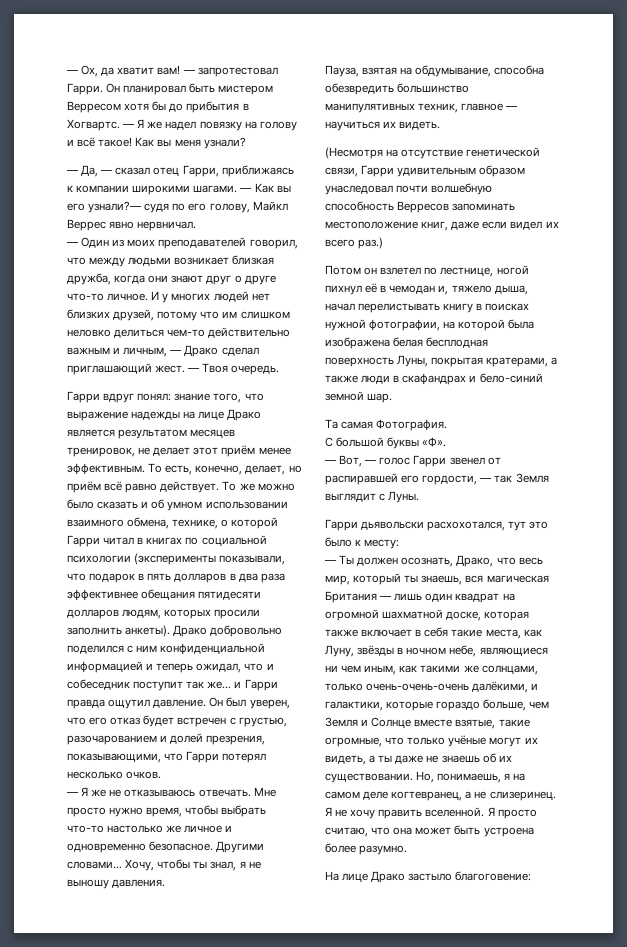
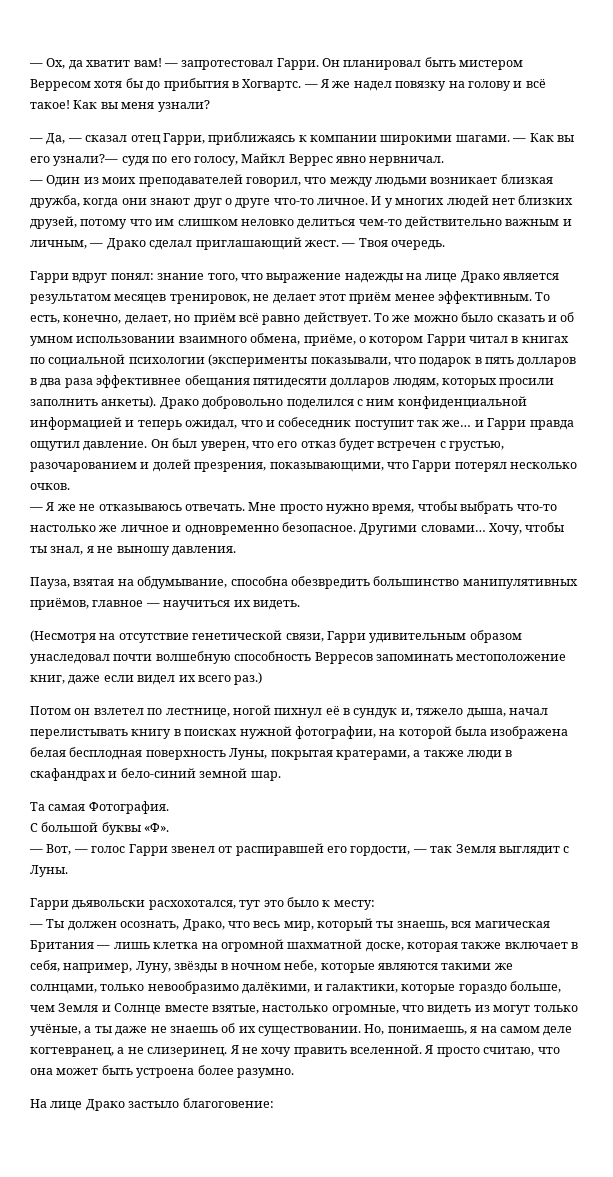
- — Как вы его узнали?— судя по его голову, Майкл Веррес явно нервничал.
+ — Как вы его узнали?— судя по его голосу, Майкл Веррес явно нервничал.
- То же можно было сказать и об умном использовании взаимного обмена, технике, о которой Гарри читал в книгах по социальной психологии (эксперименты показывали, что подарок в пять долларов в два раза эффективнее обещания пятидесяти долларов людям, которых просили заполнить анкеты).
+ То же можно было сказать и об умном использовании взаимного обмена, приёме, о котором Гарри читал в книгах по социальной психологии (эксперименты показывали, что подарок в пять долларов в два раза эффективнее обещания пятидесяти долларов людям, которых просили заполнить анкеты).
- Пауза, взятая на обдумывание, способна обезвредить большинство манипулятивных техник, главное — научиться их видеть.
+ Пауза, взятая на обдумывание, способна обезвредить большинство манипулятивных приёмов, главное — научиться их видеть.
- Потом он взлетел по лестнице, ногой пихнул её в чемодан и, тяжело дыша, начал перелистывать книгу в поисках нужной фотографии, на которой была изображена белая бесплодная поверхность Луны, покрытая кратерами, а также люди в скафандрах и бело-синий земной шар.
+ Потом он взлетел по лестнице, ногой пихнул её в сундук и, тяжело дыша, начал перелистывать книгу в поисках нужной фотографии, на которой была изображена белая бесплодная поверхность Луны, покрытая кратерами, а также люди в скафандрах и бело-синий земной шар.
- — Ты должен осознать, Драко, что весь мир, который ты знаешь, вся магическая Британия — лишь один квадрат на огромной шахматной доске, которая также включает в себя такие места, как Луну, звёзды в ночном небе, являющиеся ни чем иным, как такими же солнцами, только очень-очень-очень далёкими, и галактики, которые гораздо больше, чем Земля и Солнце вместе взятые, такие огромные, что только учёные могут их видеть, а ты даже не знаешь об их существовании.
+ — Ты должен осознать, Драко, что весь мир, который ты знаешь, вся магическая Британия — лишь клетка на огромной шахматной доске, которая также включает в себя, например, Луну, звёзды в ночном небе, которые являются такими же солнцами, только невообразимо далёкими, и галактики, которые гораздо больше, чем Земля и Солнце вместе взятые, настолько огромные, что видеть из могут только учёные, а ты даже не знаешь об их существовании.

